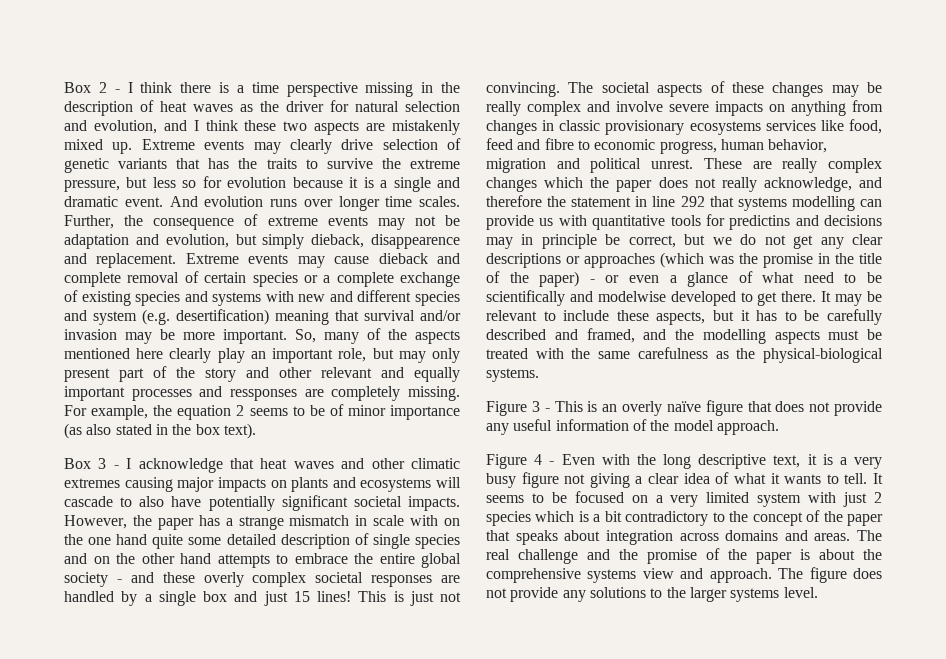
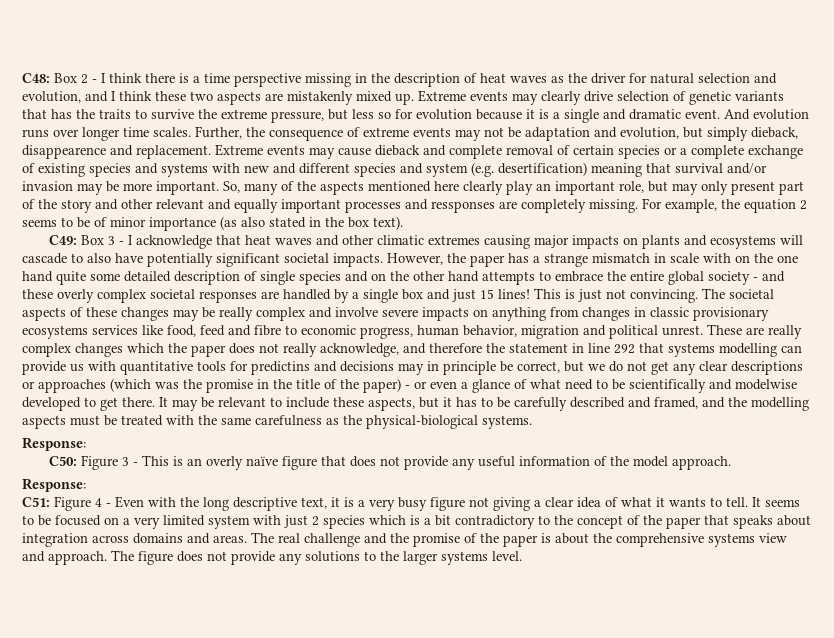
- Box 2 - I think there is a time perspective missing in the description of heat waves as the driver for natural selection and evolution, and I think these two aspects are mistakenly mixed up.
+ C48: Box 2 - I think there is a time perspective missing in the description of heat waves as the driver for natural selection and evolution, and I think these two aspects are mistakenly mixed up.
- Box 3 - I acknowledge that heat waves and other climatic extremes causing major impacts on plants and ecosystems will cascade to also have potentially significant societal impacts.
+ C49: Box 3 - I acknowledge that heat waves and other climatic extremes causing major impacts on plants and ecosystems will cascade to also have potentially significant societal impacts.
  It may be relevant to include these aspects, but it has to be carefully described and framed, and the modelling aspects must be treated with the same carefulness as the physical-biological systems.
- Figure 3 - This is an overly naïve figure that does not provide any useful information of the model approach.
- Figure 4 - Even with the long descriptive text, it is a very busy figure not giving a clear idea of what it wants to tell.
+ Response:
+ C50: Figure 3 - This is an overly naïve figure that does not provide any useful information of the model approach.
+ Response:
+ C51: Figure 4 - Even with the long descriptive text, it is a very busy figure not giving a clear idea of what it wants to tell.

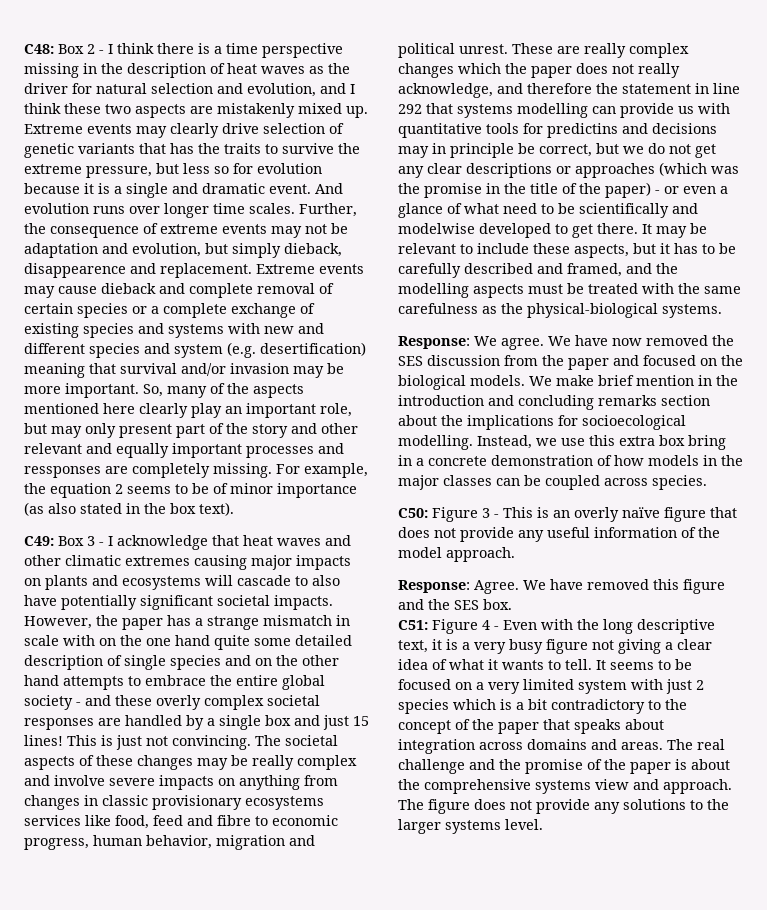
  It may be relevant to include these aspects, but it has to be carefully described and framed, and the modelling aspects must be treated with the same carefulness as the physical-biological systems.
- Response:
+ Response: We agree. We have now removed the SES discussion from the paper and focused on the biological models. We make brief mention in the introduction and concluding remarks section about the implications for socioecological modelling. Instead, we use this extra box bring in a concrete demonstration of how models in the major classes can be coupled across species.
  C50: Figure 3 - This is an overly naïve figure that does not provide any useful information of the model approach.
- Response:
+ Response: Agree. We have removed this figure and the SES box.

